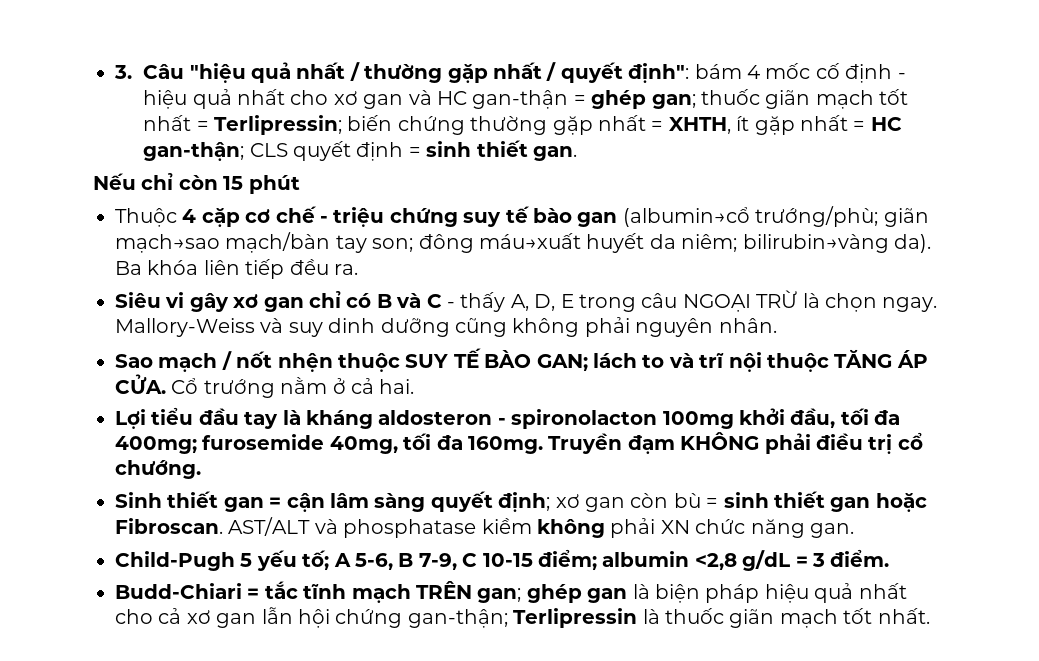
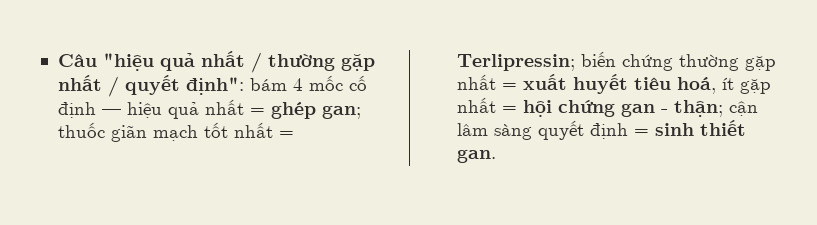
- 3. Câu "hiệu quả nhất / thường gặp nhất / quyết định": bám 4 mốc cố định - hiệu quả nhất cho xơ gan và HC gan-thận = ghép gan; thuốc giãn mạch tốt nhất = Terlipressin; biến chứng thường gặp nhất = XHTH, ít gặp nhất = HC gan-thận; CLS quyết định = sinh thiết gan.
+ Câu "hiệu quả nhất / thường gặp nhất / quyết định": bám 4 mốc cố định — hiệu quả nhất = ghép gan; thuốc giãn mạch tốt nhất = Terlipressin; biến chứng thường gặp nhất = xuất huyết tiêu hoá, ít gặp nhất = hội chứng gan - thận; cận lâm sàng quyết định = sinh thiết gan.
- Nếu chỉ còn 15 phút
- Thuộc 4 cặp cơ chế - triệu chứng suy tế bào gan (albumin→cổ trướng/phù; giãn mạch→sao mạch/bàn tay son; đông máu→xuất huyết da niêm; bilirubin→vàng da). Ba khóa liên tiếp đều ra.
- Siêu vi gây xơ gan chỉ có B và C - thấy A, D, E trong câu NGOẠI TRỪ là chọn ngay. Mallory-Weiss và suy dinh dưỡng cũng không phải nguyên nhân.
- Sao mạch / nốt nhện thuộc SUY TẾ BÀO GAN; lách to và trĩ nội thuộc TĂNG ÁP CỬA. Cổ trướng nằm ở cả hai.
- Lợi tiểu đầu tay là kháng aldosteron - spironolacton 100mg khởi đầu, tối đa 400mg; furosemide 40mg, tối đa 160mg. Truyền đạm KHÔNG phải điều trị cổ chướng.
- Sinh thiết gan = cận lâm sàng quyết định; xơ gan còn bù = sinh thiết gan hoặc Fibroscan. AST/ALT và phosphatase kiềm không phải XN chức năng gan.
- Child-Pugh 5 yếu tố; A 5-6, B 7-9, C 10-15 điểm; albumin <2,8 g/dL = 3 điểm.
- Budd-Chiari = tắc tĩnh mạch TRÊN gan; ghép gan là biện pháp hiệu quả nhất cho cả xơ gan lẫn hội chứng gan-thận; Terlipressin là thuốc giãn mạch tốt nhất.

